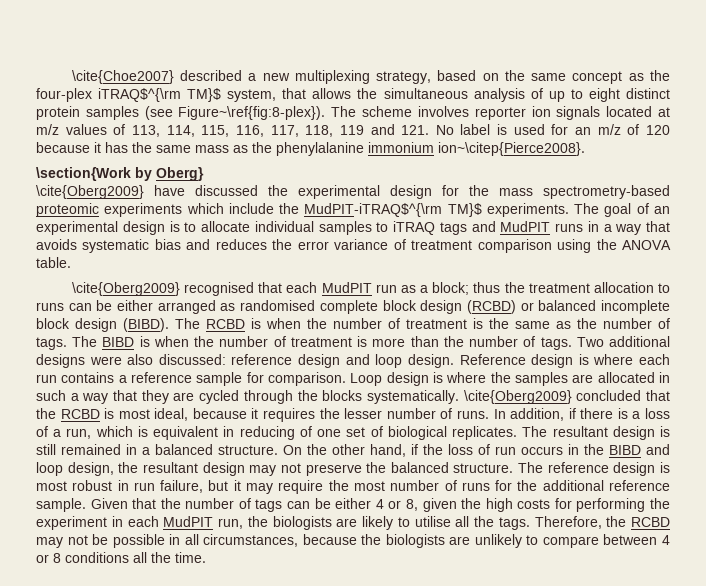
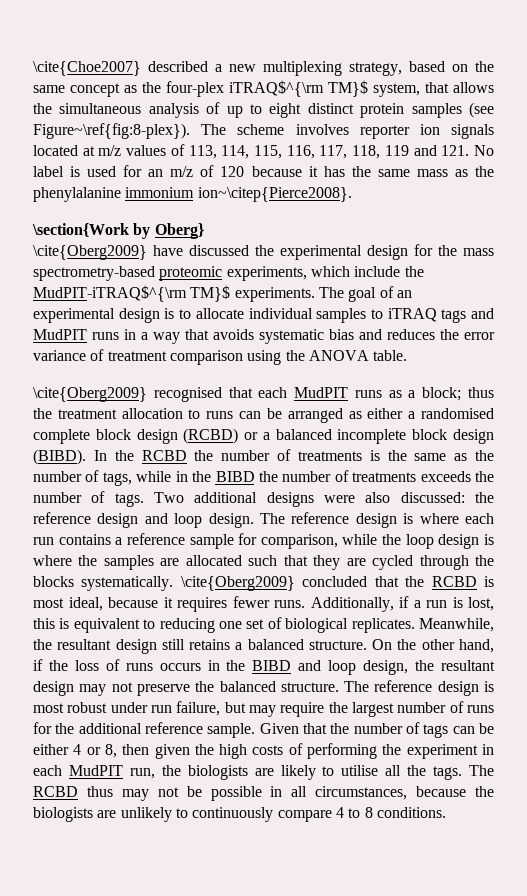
- \cite{Oberg2009} have discussed the experimental design for the mass spectrometry-based proteomic experiments which include the MudPIT-iTRAQ$^{\rm TM}$ experiments.
+ \cite{Oberg2009} have discussed the experimental design for the mass spectrometry-based proteomic experiments, which include the MudPIT-iTRAQ$^{\rm TM}$ experiments.
- \cite{Oberg2009} recognised that each MudPIT run as a block; thus the treatment allocation to runs can be either arranged as randomised complete block design (RCBD) or balanced incomplete block design (BIBD).
+ \cite{Oberg2009} recognised that each MudPIT runs as a block; thus the treatment allocation to runs can be arranged as either a randomised complete block design (RCBD) or a balanced incomplete block design (BIBD).
- The RCBD is when the number of treatment is the same as the number of tags. The BIBD is when the number of treatment is more than the number of tags.
+ In the RCBD the number of treatments is the same as the number of tags, while in the BIBD the number of treatments exceeds the number of tags.
- Two additional designs were also discussed: reference design and loop design.
+ Two additional designs were also discussed: the reference design and loop design.
- Reference design is where each run contains a reference sample for comparison. Loop design is where the samples are allocated in such a way that they are cycled through the blocks systematically.
+ The reference design is where each run contains a reference sample for comparison, while the loop design is where the samples are allocated such that they are cycled through the blocks systematically.
- \cite{Oberg2009} concluded that the RCBD is most ideal, because it requires the lesser number of runs. In addition, if there is a loss of a run, which is equivalent in reducing of one set of biological replicates.
+ \cite{Oberg2009} concluded that the RCBD is most ideal, because it requires fewer runs. Additionally, if a run is lost, this is equivalent to reducing one set of biological replicates.
- The resultant design is still remained in a balanced structure.
+ Meanwhile, the resultant design still retains a balanced structure.
- On the other hand, if the loss of run occurs in the BIBD and loop design, the resultant design may not preserve the balanced structure.
+ On the other hand, if the loss of runs occurs in the BIBD and loop design, the resultant design may not preserve the balanced structure.
- The reference design is most robust in run failure, but it may require the most number of runs for the additional reference sample.
+ The reference design is most robust under run failure, but may require the largest number of runs for the additional reference sample.
- Given that the number of tags can be either 4 or 8, given the high costs for performing the experiment in each MudPIT run, the biologists are likely to utilise all the tags.
+ Given that the number of tags can be either 4 or 8, then given the high costs of performing the experiment in each MudPIT run, the biologists are likely to utilise all the tags.
- Therefore, the RCBD may not be possible in all circumstances, because the biologists are unlikely to compare between 4 or 8 conditions all the time.
+ The RCBD thus may not be possible in all circumstances, because the biologists are unlikely to continuously compare 4 to 8 conditions.

